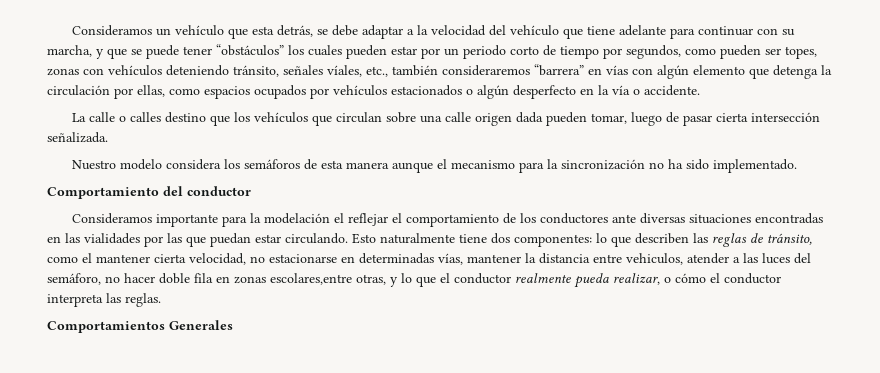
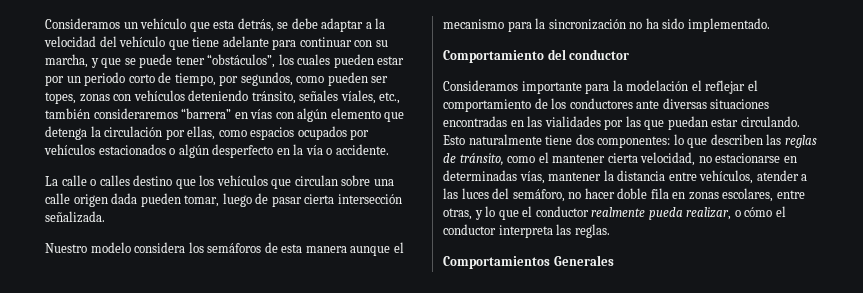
- Consideramos un vehículo que esta detrás, se debe adaptar a la velocidad del vehículo que tiene adelante para continuar con su marcha, y que se puede tener “obstáculos” los cuales pueden estar por un periodo corto de tiempo por segundos, como pueden ser topes, zonas con vehículos deteniendo tránsito, señales víales, etc., también consideraremos “barrera” en vías con algún elemento que detenga la circulación por ellas, como espacios ocupados por vehículos estacionados o algún desperfecto en la vía o accidente.
+ Consideramos un vehículo que esta detrás, se debe adaptar a la velocidad del vehículo que tiene adelante para continuar con su marcha, y que se puede tener “obstáculos”, los cuales pueden estar por un periodo corto de tiempo, por segundos, como pueden ser topes, zonas con vehículos deteniendo tránsito, señales víales, etc., también consideraremos “barrera” en vías con algún elemento que detenga la circulación por ellas, como espacios ocupados por vehículos estacionados o algún desperfecto en la vía o accidente.
- Esto naturalmente tiene dos componentes: lo que describen las reglas de tránsito, como el mantener cierta velocidad, no estacionarse en determinadas vías, mantener la distancia entre vehiculos, atender a las luces del semáforo, no hacer doble fila en zonas escolares,entre otras, y lo que el conductor realmente pueda realizar, o cómo el conductor interpreta las reglas.
+ Esto naturalmente tiene dos componentes: lo que describen las reglas de tránsito, como el mantener cierta velocidad, no estacionarse en determinadas vías, mantener la distancia entre vehículos, atender a las luces del semáforo, no hacer doble fila en zonas escolares, entre otras, y lo que el conductor realmente pueda realizar, o cómo el conductor interpreta las reglas.

